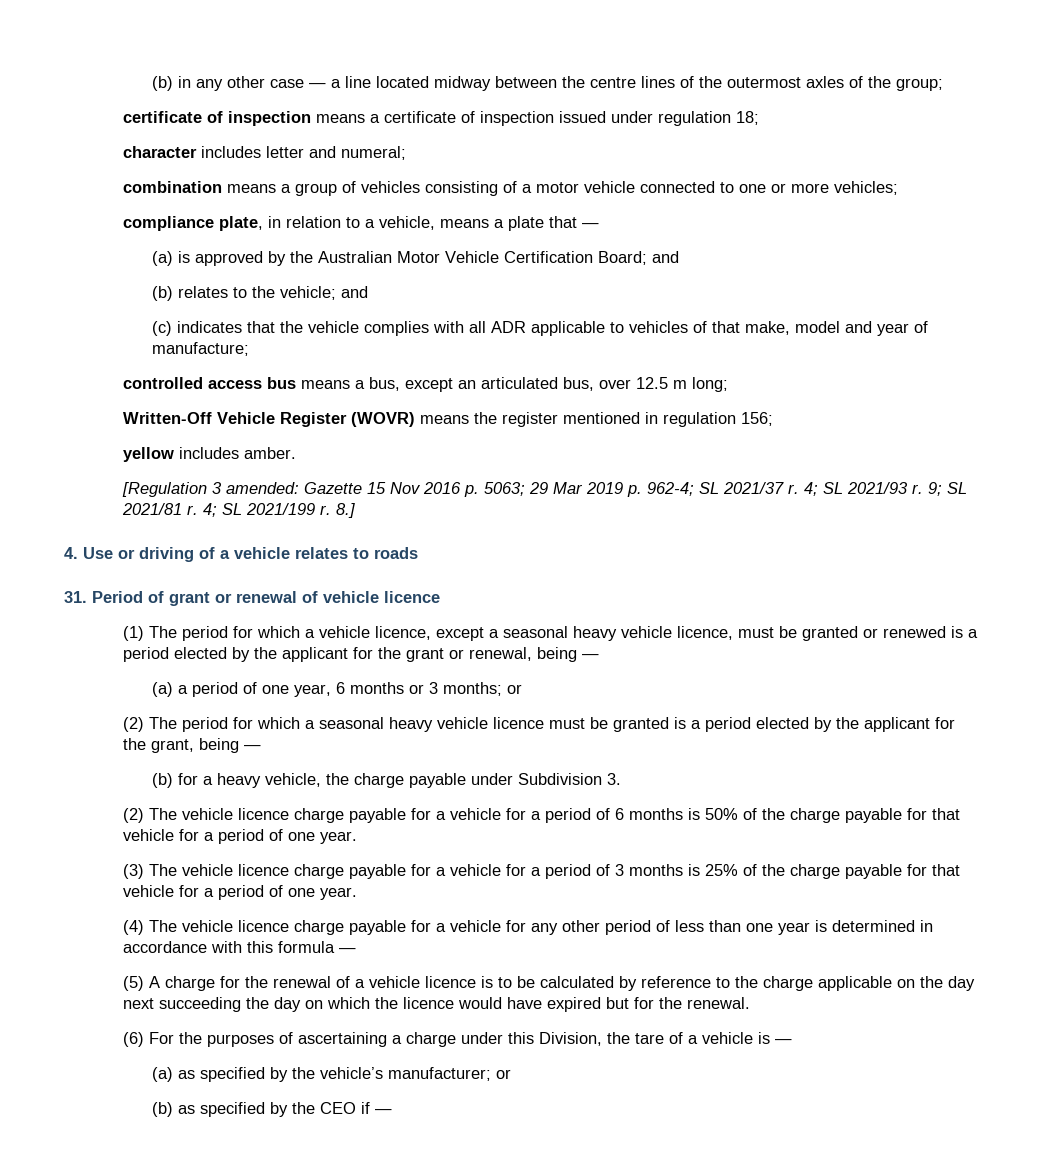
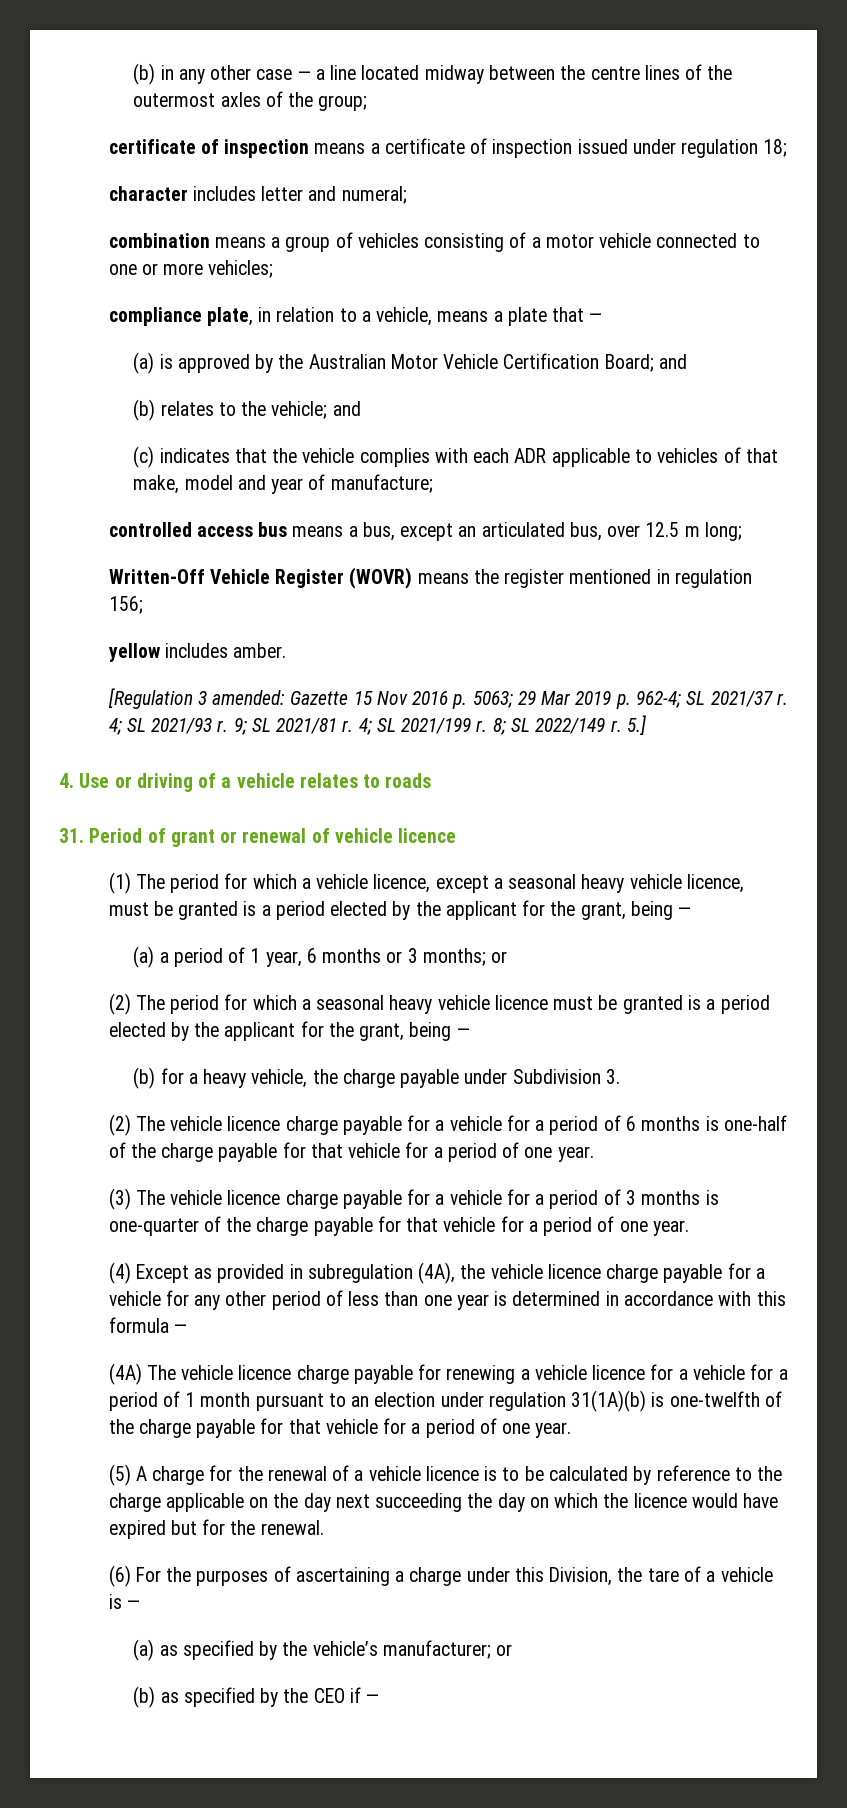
- (c) indicates that the vehicle complies with all ADR applicable to vehicles of that make, model and year of manufacture;
+ (c) indicates that the vehicle complies with each ADR applicable to vehicles of that make, model and year of manufacture;
- 8.]
+ 8; SL 2022/149 r. 5.]
- (1) The period for which a vehicle licence, except a seasonal heavy vehicle licence, must be granted or renewed is a period elected by the applicant for the grant or renewal, being —
+ (1) The period for which a vehicle licence, except a seasonal heavy vehicle licence, must be granted is a period elected by the applicant for the grant, being —
- (a) a period of one year, 6 months or 3 months; or
+ (a) a period of 1 year, 6 months or 3 months; or
- (2) The vehicle licence charge payable for a vehicle for a period of 6 months is 50% of the charge payable for that vehicle for a period of one year.
+ (2) The vehicle licence charge payable for a vehicle for a period of 6 months is one-half of the charge payable for that vehicle for a period of one year.
- (3) The vehicle licence charge payable for a vehicle for a period of 3 months is 25% of the charge payable for that vehicle for a period of one year.
+ (3) The vehicle licence charge payable for a vehicle for a period of 3 months is one-quarter of the charge payable for that vehicle for a period of one year.
- (4) The vehicle licence charge payable for a vehicle for any other period of less than one year is determined in accordance with this formula —
+ (4) Except as provided in subregulation (4A), the vehicle licence charge payable for a vehicle for any other period of less than one year is determined in accordance with this formula —
+ (4A) The vehicle licence charge payable for renewing a vehicle licence for a vehicle for a period of 1 month pursuant to an election under regulation 31(1A)(b) is one-twelfth of the charge payable for that vehicle for a period of one year.

